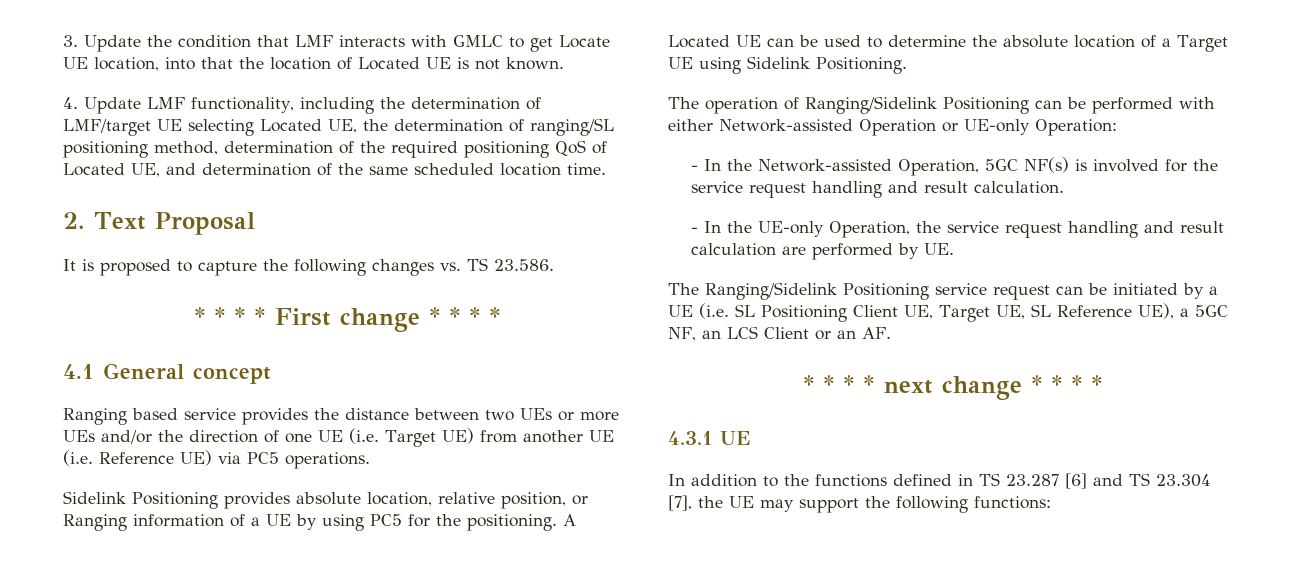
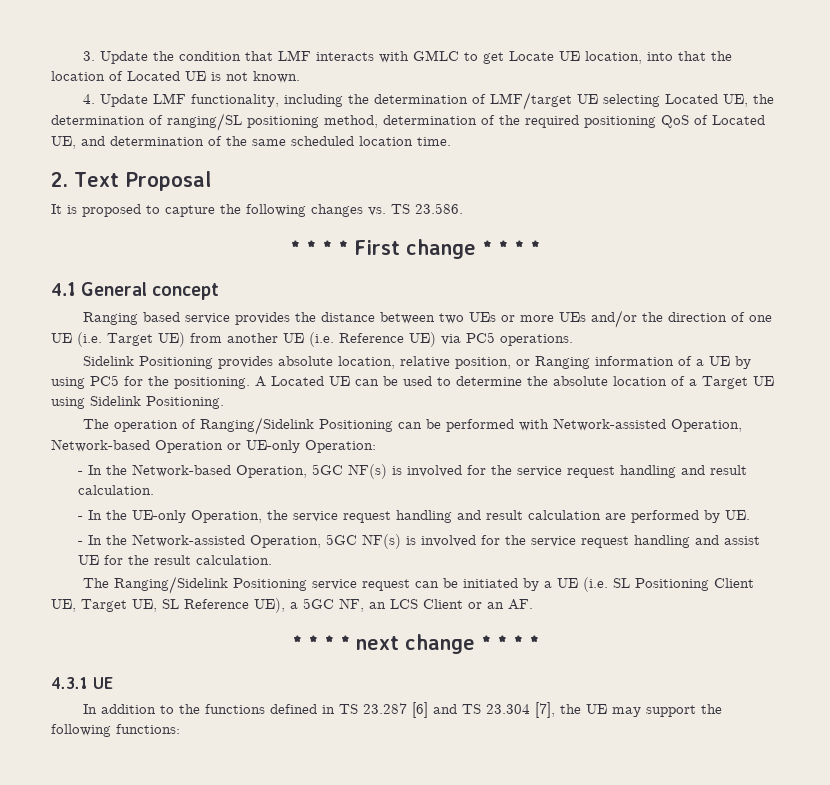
- The operation of Ranging/Sidelink Positioning can be performed with either Network-assisted Operation or UE-only Operation:
+ The operation of Ranging/Sidelink Positioning can be performed with Network-assisted Operation, Network-based Operation or UE-only Operation:
- - In the Network-assisted Operation, 5GC NF(s) is involved for the service request handling and result calculation.
+ - In the Network-based Operation, 5GC NF(s) is involved for the service request handling and result calculation.
+ - In the Network-assisted Operation, 5GC NF(s) is involved for the service request handling and assist UE for the result calculation.

